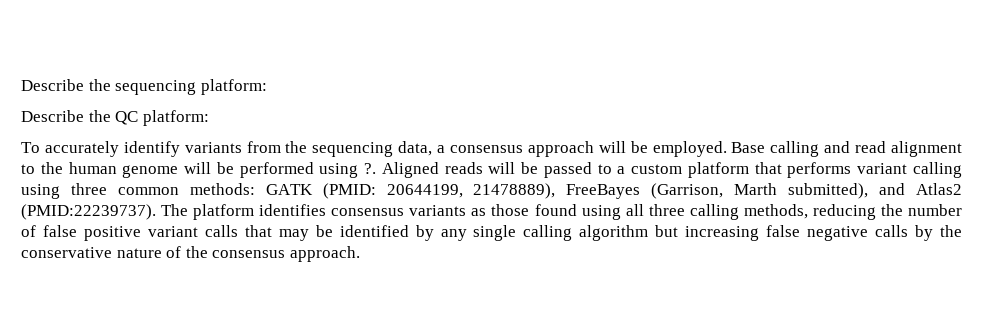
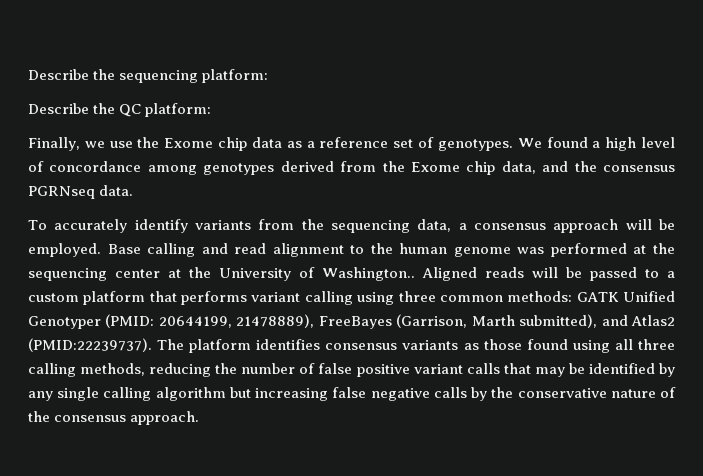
+ Finally, we use the Exome chip data as a reference set of genotypes. We found a high level of concordance among genotypes derived from the Exome chip data, and the consensus PGRNseq data.
- Base calling and read alignment to the human genome will be performed using ?.
+ Base calling and read alignment to the human genome was performed at the sequencing center at the University of Washington..
- Aligned reads will be passed to a custom platform that performs variant calling using three common methods: GATK (PMID: 20644199, 21478889), FreeBayes (Garrison, Marth submitted), and Atlas2 (PMID:22239737).
+ Aligned reads will be passed to a custom platform that performs variant calling using three common methods: GATK Unified Genotyper (PMID: 20644199, 21478889), FreeBayes (Garrison, Marth submitted), and Atlas2 (PMID:22239737).

